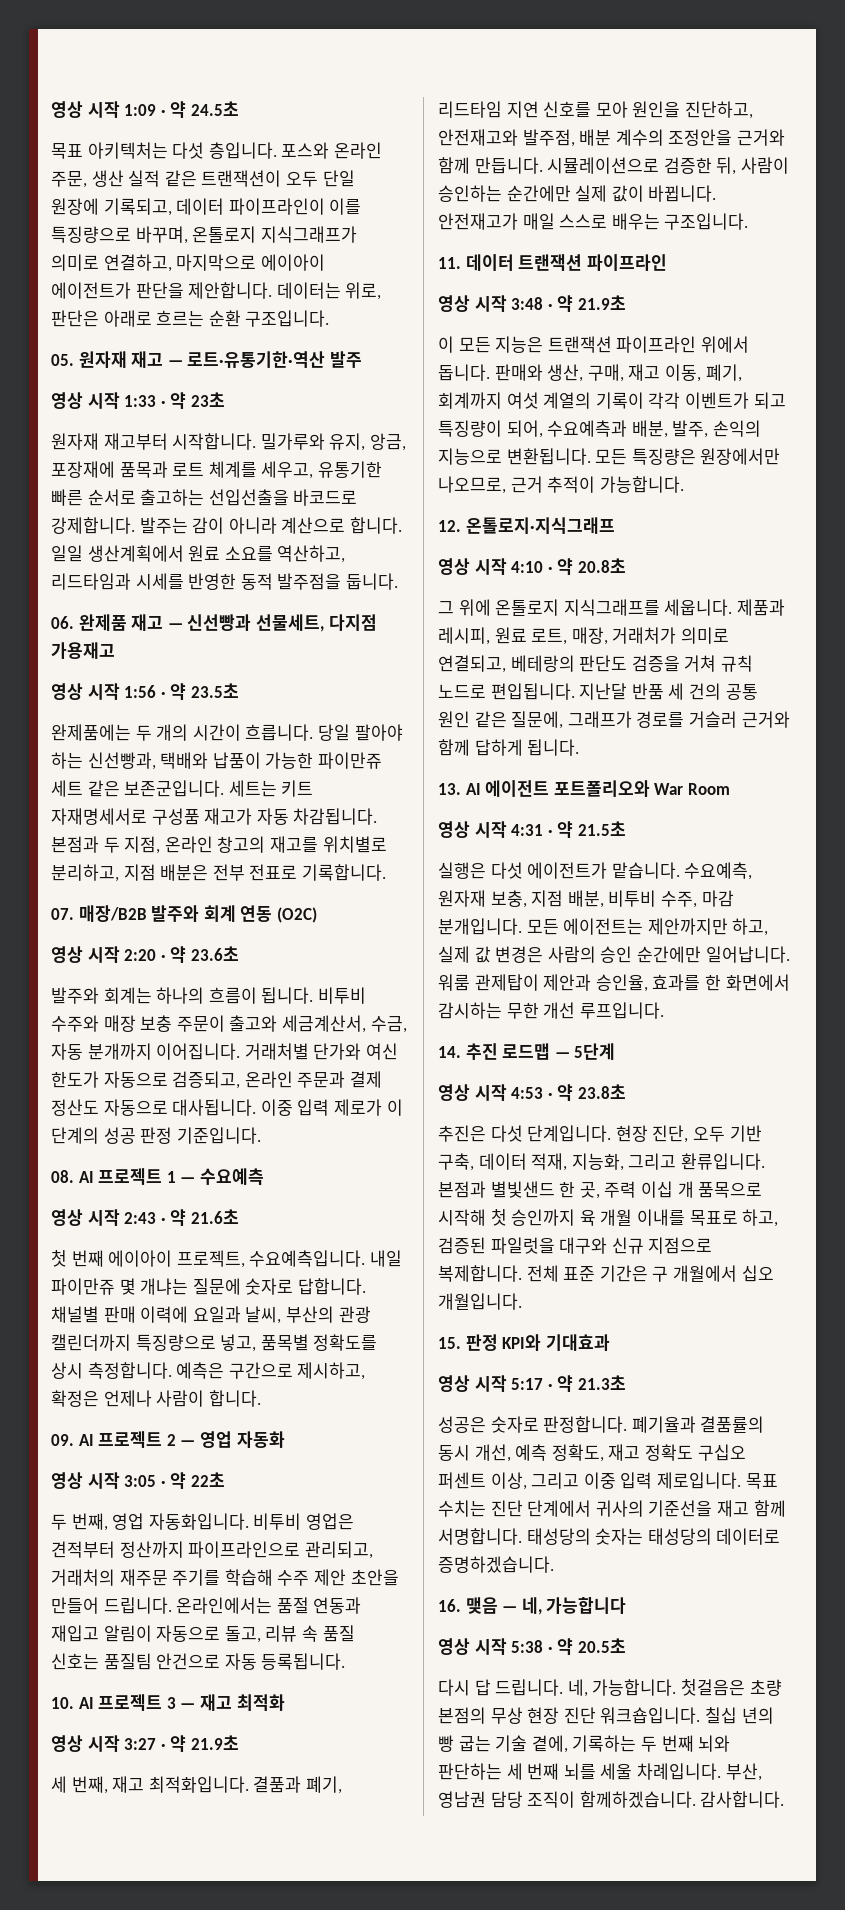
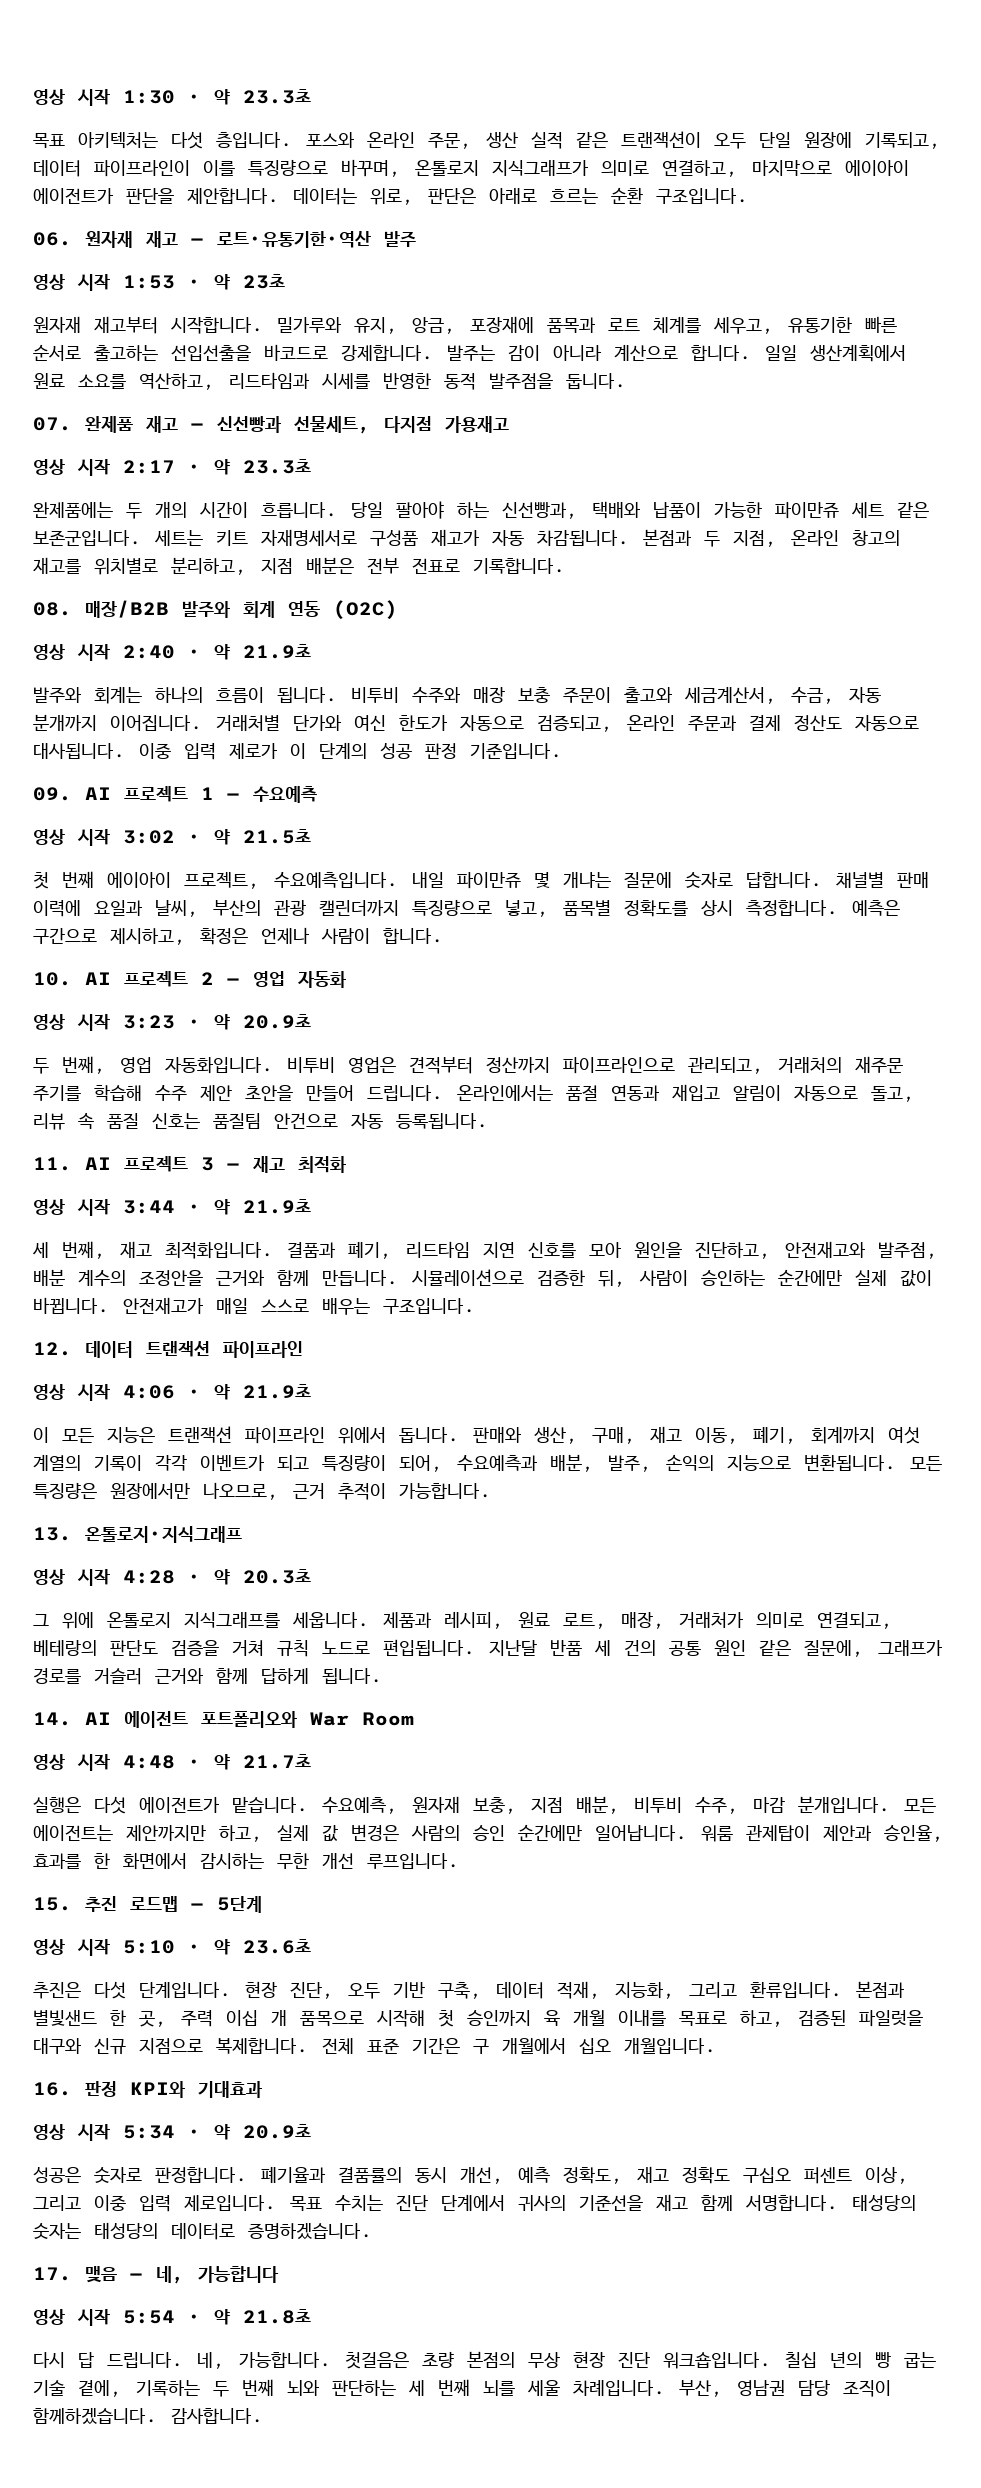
- 영상 시작 1:09 · 약 24.5초
+ 영상 시작 1:30 · 약 23.3초
- 05. 원자재 재고 — 로트·유통기한·역산 발주
+ 06. 원자재 재고 — 로트·유통기한·역산 발주
- 영상 시작 1:33 · 약 23초
+ 영상 시작 1:53 · 약 23초
- 06. 완제품 재고 — 신선빵과 선물세트, 다지점 가용재고
+ 07. 완제품 재고 — 신선빵과 선물세트, 다지점 가용재고
- 영상 시작 1:56 · 약 23.5초
+ 영상 시작 2:17 · 약 23.3초
- 07. 매장/B2B 발주와 회계 연동 (O2C)
+ 08. 매장/B2B 발주와 회계 연동 (O2C)
- 영상 시작 2:20 · 약 23.6초
+ 영상 시작 2:40 · 약 21.9초
- 08. AI 프로젝트 1 — 수요예측
+ 09. AI 프로젝트 1 — 수요예측
- 영상 시작 2:43 · 약 21.6초
+ 영상 시작 3:02 · 약 21.5초
- 09. AI 프로젝트 2 — 영업 자동화
+ 10. AI 프로젝트 2 — 영업 자동화
- 영상 시작 3:05 · 약 22초
+ 영상 시작 3:23 · 약 20.9초
- 10. AI 프로젝트 3 — 재고 최적화
+ 11. AI 프로젝트 3 — 재고 최적화
- 영상 시작 3:27 · 약 21.9초
+ 영상 시작 3:44 · 약 21.9초
- 11. 데이터 트랜잭션 파이프라인
+ 12. 데이터 트랜잭션 파이프라인
- 영상 시작 3:48 · 약 21.9초
+ 영상 시작 4:06 · 약 21.9초
- 12. 온톨로지·지식그래프
+ 13. 온톨로지·지식그래프
- 영상 시작 4:10 · 약 20.8초
+ 영상 시작 4:28 · 약 20.3초
- 13. AI 에이전트 포트폴리오와 War Room
+ 14. AI 에이전트 포트폴리오와 War Room
- 영상 시작 4:31 · 약 21.5초
+ 영상 시작 4:48 · 약 21.7초
- 14. 추진 로드맵 — 5단계
+ 15. 추진 로드맵 — 5단계
- 영상 시작 4:53 · 약 23.8초
+ 영상 시작 5:10 · 약 23.6초
- 15. 판정 KPI와 기대효과
+ 16. 판정 KPI와 기대효과
- 영상 시작 5:17 · 약 21.3초
+ 영상 시작 5:34 · 약 20.9초
- 16. 맺음 — 네, 가능합니다
+ 17. 맺음 — 네, 가능합니다
- 영상 시작 5:38 · 약 20.5초
+ 영상 시작 5:54 · 약 21.8초

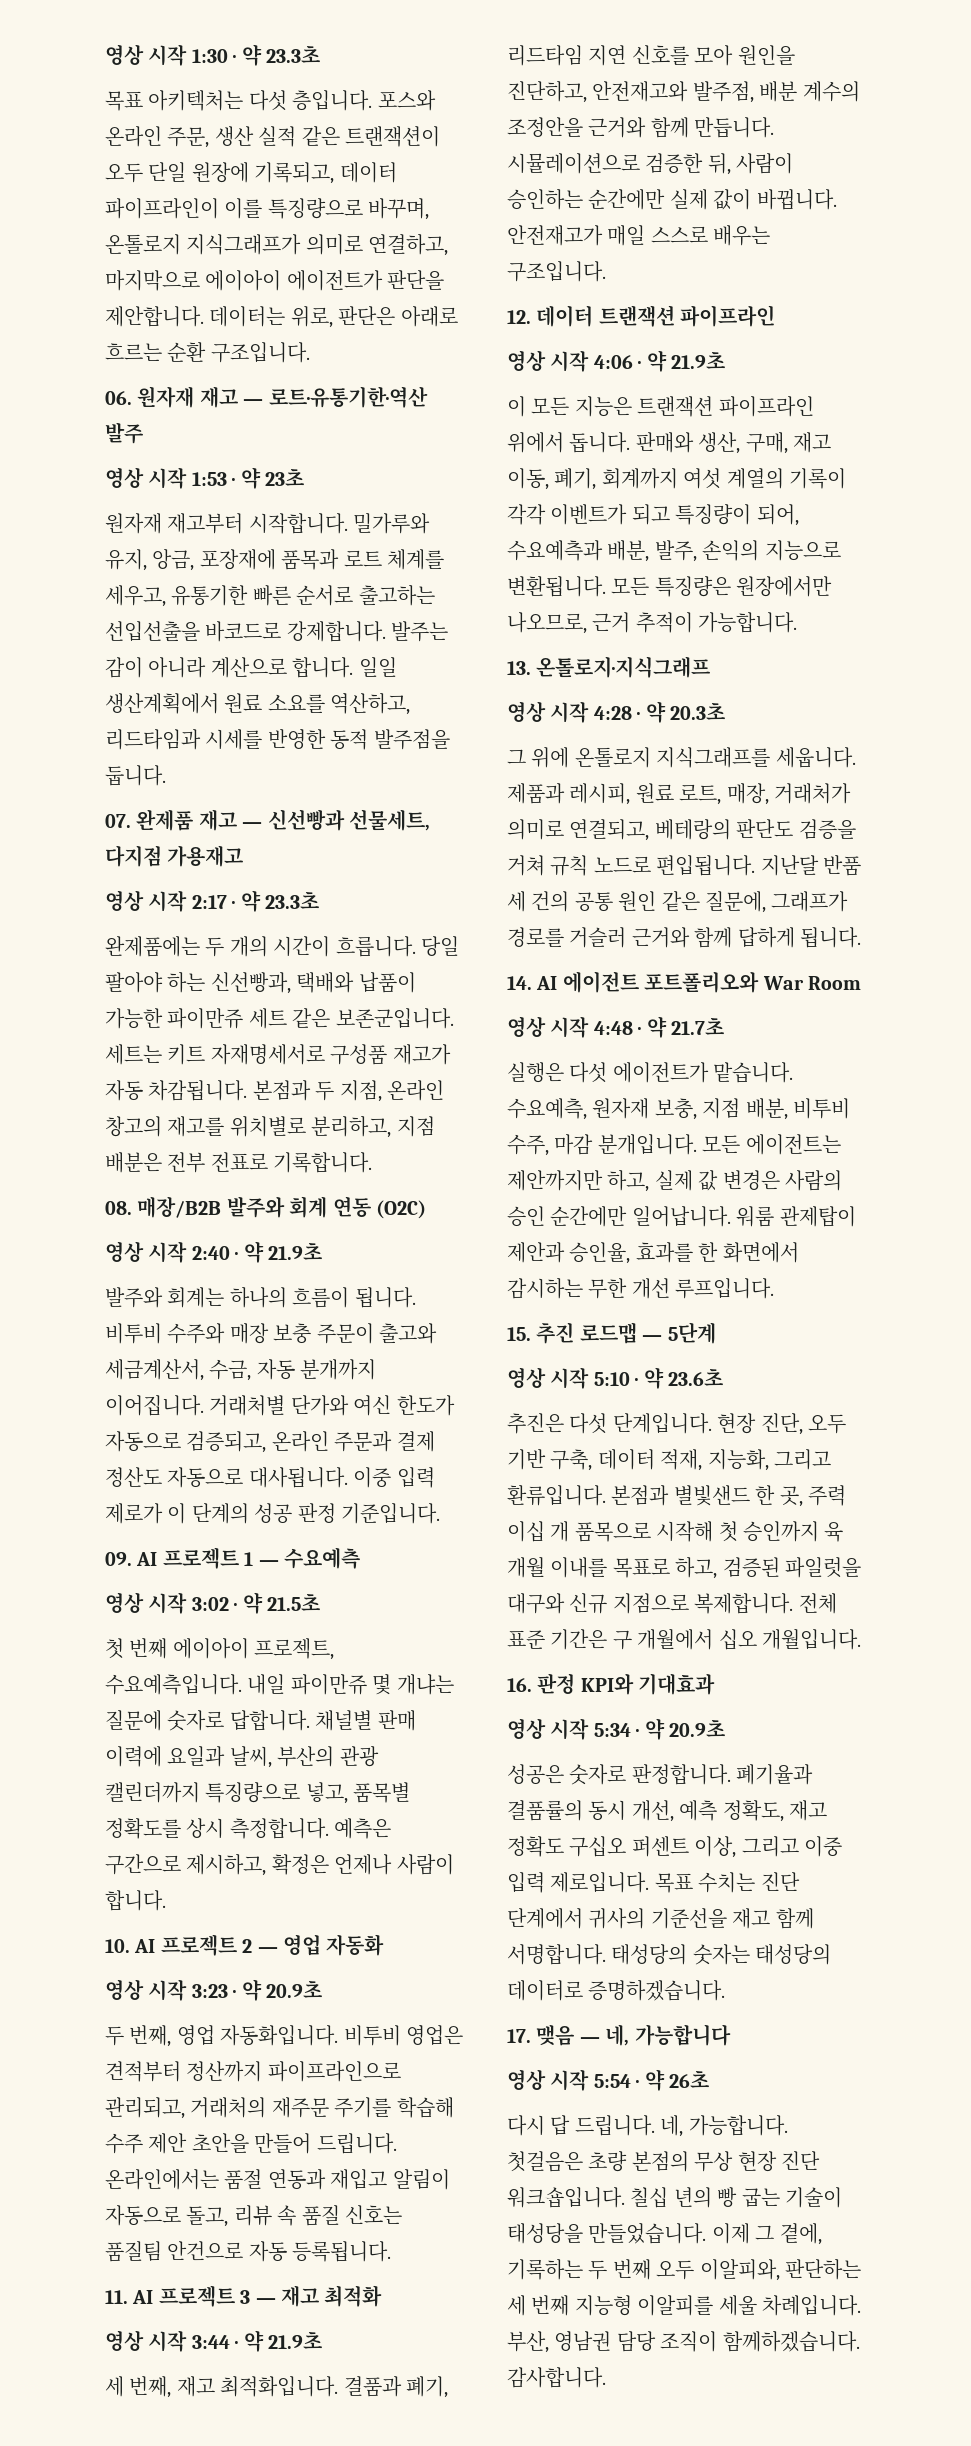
- 영상 시작 5:54 · 약 21.8초
+ 영상 시작 5:54 · 약 26초
- 칠십 년의 빵 굽는 기술 곁에, 기록하는 두 번째 뇌와 판단하는 세 번째 뇌를 세울 차례입니다.
+ 칠십 년의 빵 굽는 기술이 태성당을 만들었습니다. 이제 그 곁에, 기록하는 두 번째 오두 이알피와, 판단하는 세 번째 지능형 이알피를 세울 차례입니다.

